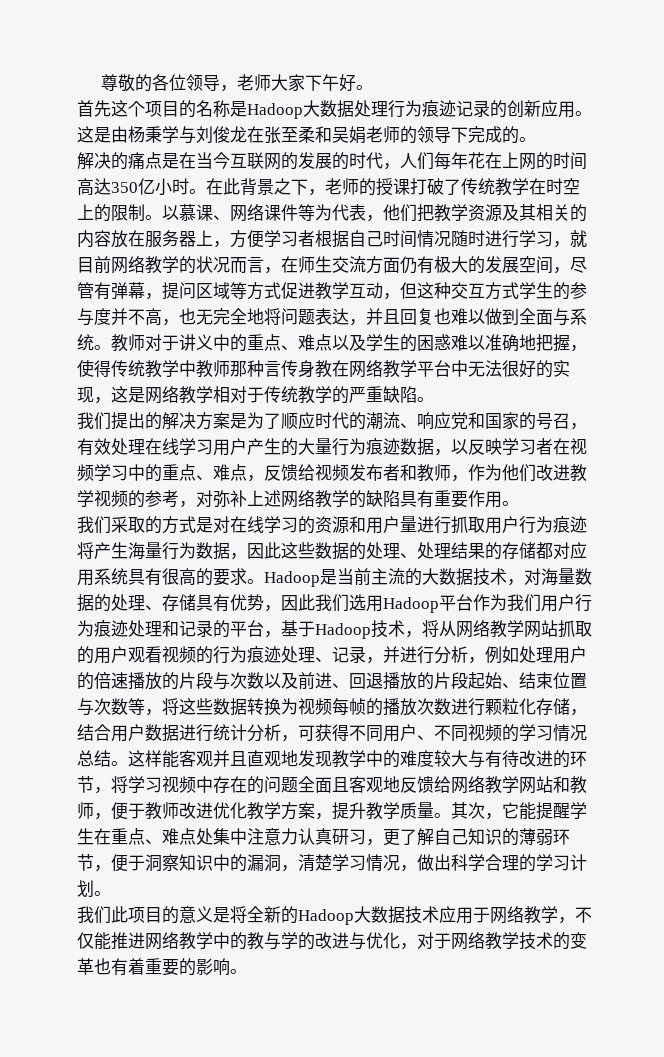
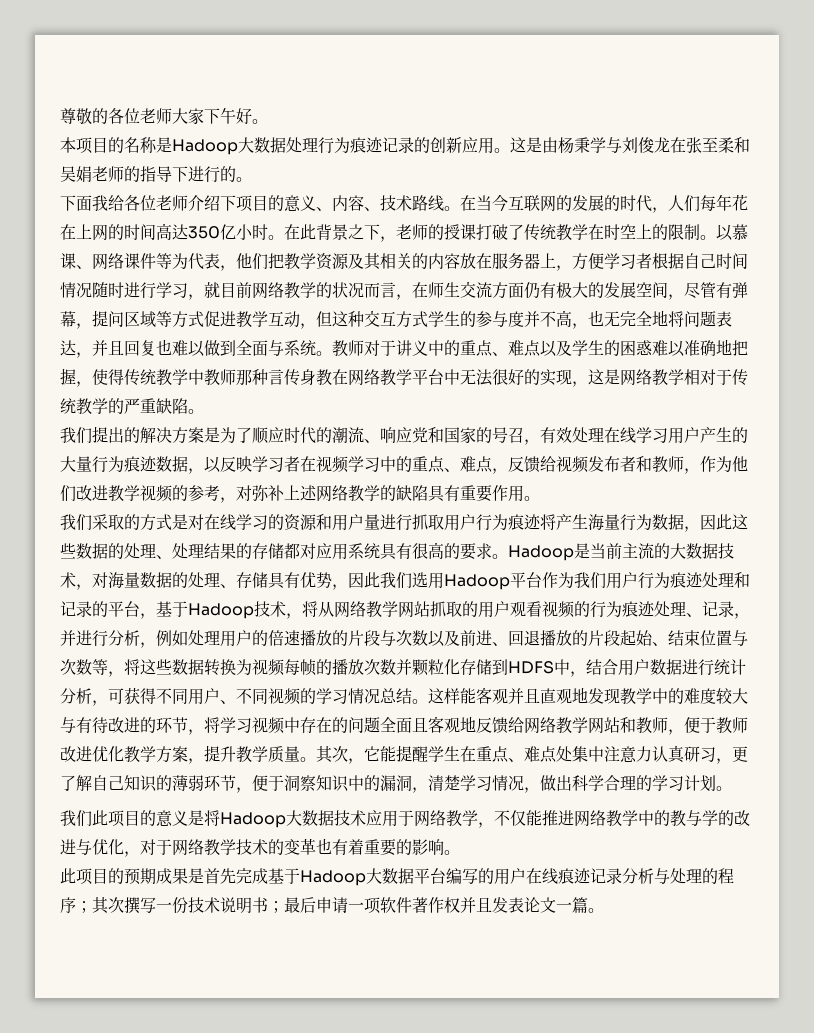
- 尊敬的各位领导，老师大家下午好。
+ 尊敬的各位老师大家下午好。
- 首先这个项目的名称是Hadoop大数据处理行为痕迹记录的创新应用。
+ 本项目的名称是Hadoop大数据处理行为痕迹记录的创新应用。
- 这是由杨秉学与刘俊龙在张至柔和吴娟老师的领导下完成的。
+ 这是由杨秉学与刘俊龙在张至柔和吴娟老师的指导下进行的。
- 解决的痛点是在当今互联网的发展的时代，人们每年花在上网的时间高达350亿小时。
+ 下面我给各位老师介绍下项目的意义、内容、技术路线。在当今互联网的发展的时代，人们每年花在上网的时间高达350亿小时。
- Hadoop是当前主流的大数据技术，对海量数据的处理、存储具有优势，因此我们选用Hadoop平台作为我们用户行为痕迹处理和记录的平台，基于Hadoop技术，将从网络教学网站抓取的用户观看视频的行为痕迹处理、记录，并进行分析，例如处理用户的倍速播放的片段与次数以及前进、回退播放的片段起始、结束位置与次数等，将这些数据转换为视频每帧的播放次数进行颗粒化存储，结合用户数据进行统计分析，可获得不同用户、不同视频的学习情况总结。
+ Hadoop是当前主流的大数据技术，对海量数据的处理、存储具有优势，因此我们选用Hadoop平台作为我们用户行为痕迹处理和记录的平台，基于Hadoop技术，将从网络教学网站抓取的用户观看视频的行为痕迹处理、记录，并进行分析，例如处理用户的倍速播放的片段与次数以及前进、回退播放的片段起始、结束位置与次数等，将这些数据转换为视频每帧的播放次数并颗粒化存储到HDFS中，结合用户数据进行统计分析，可获得不同用户、不同视频的学习情况总结。
- 我们此项目的意义是将全新的Hadoop大数据技术应用于网络教学，不仅能推进网络教学中的教与学的改进与优化，对于网络教学技术的变革也有着重要的影响。
+ 我们此项目的意义是将Hadoop大数据技术应用于网络教学，不仅能推进网络教学中的教与学的改进与优化，对于网络教学技术的变革也有着重要的影响。
+ 此项目的预期成果是首先完成基于Hadoop大数据平台编写的用户在线痕迹记录分析与处理的程序；其次撰写一份技术说明书；最后申请一项软件著作权并且发表论文一篇。

